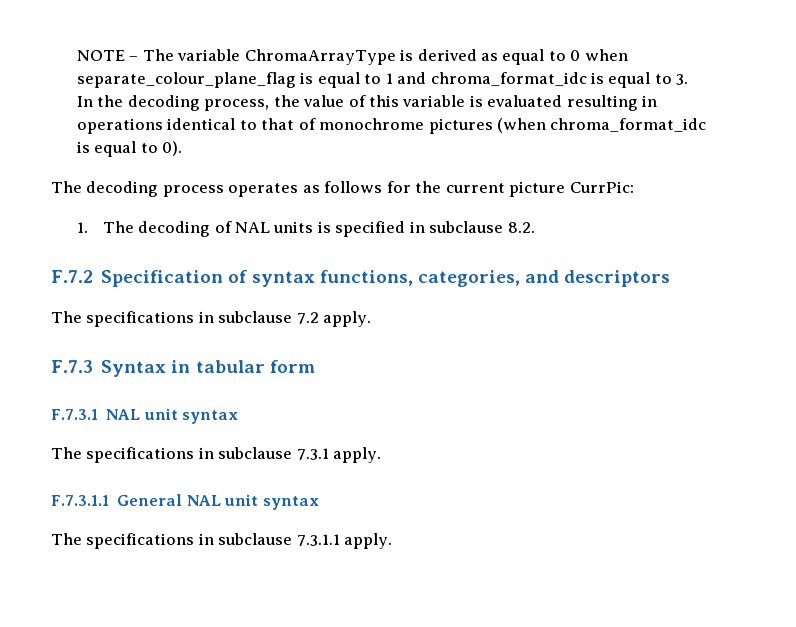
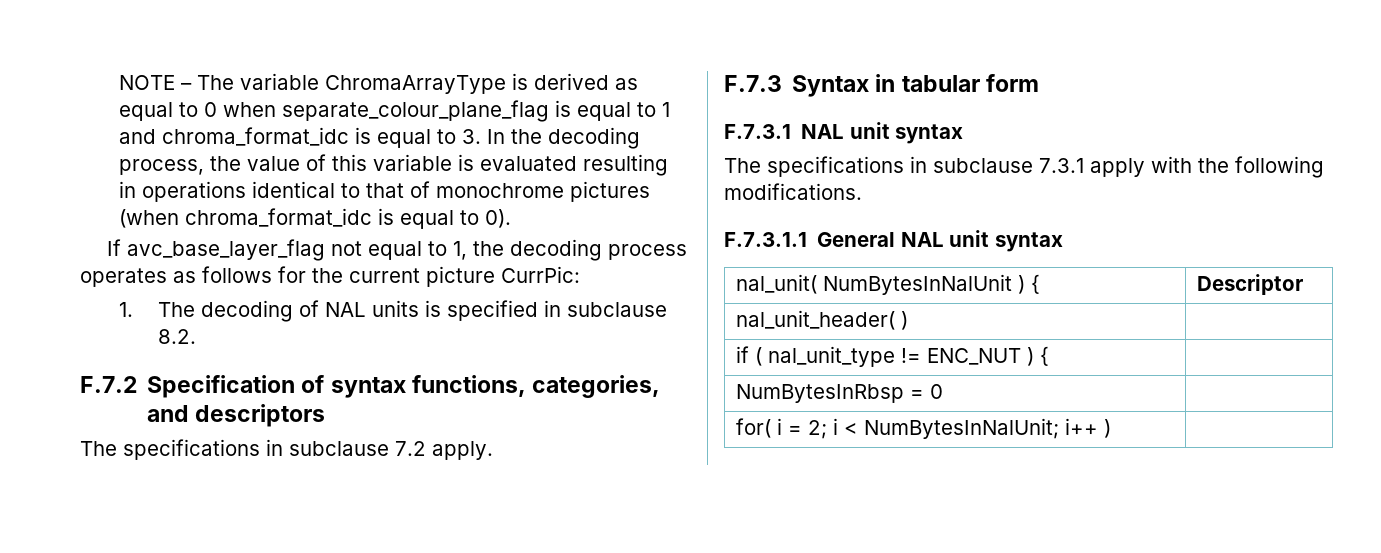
- The decoding process operates as follows for the current picture CurrPic:
+ If avc_base_layer_flag not equal to 1, the decoding process operates as follows for the current picture CurrPic:
- The specifications in subclause 7.3.1 apply.
+ The specifications in subclause 7.3.1 apply with the following modifications.
- The specifications in subclause 7.3.1.1 apply.
+ nal_unit( NumBytesInNalUnit ) { | Descriptor
+ nal_unit_header( ) |
+ if ( nal_unit_type != ENC_NUT ) { |
+ NumBytesInRbsp = 0 |
+ for( i = 2; i < NumBytesInNalUnit; i++ ) |

